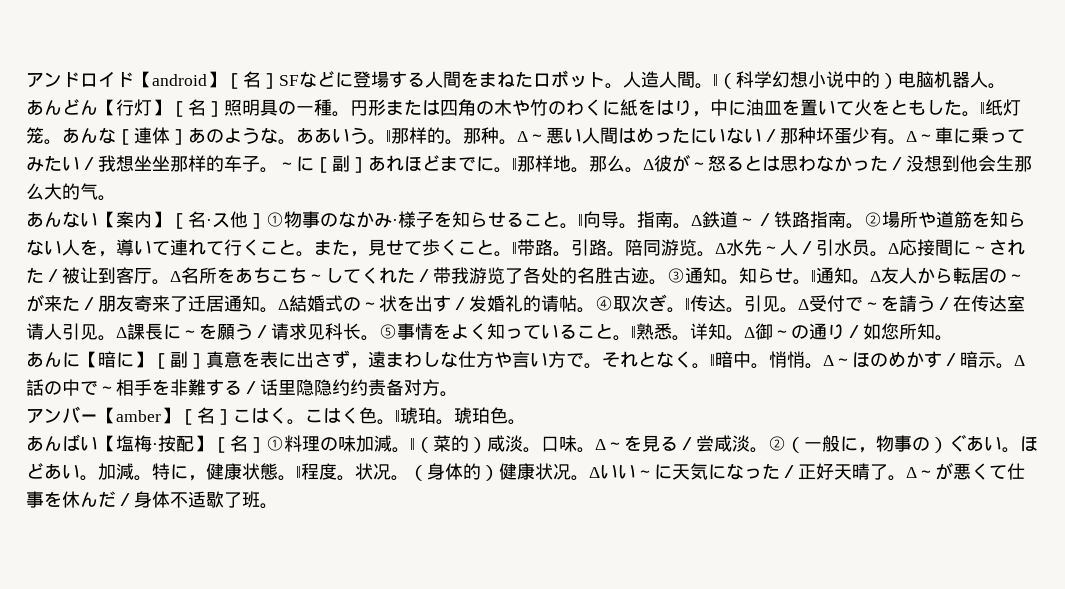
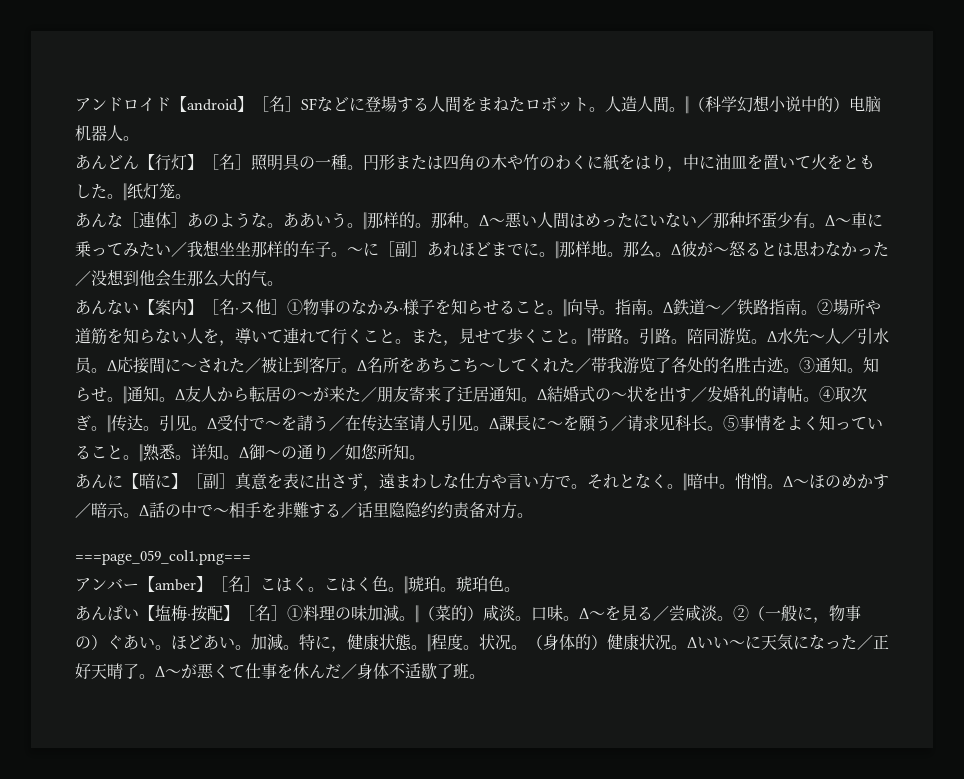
- ‖纸灯笼。あんな［連体］あのような。
+ ‖纸灯笼。
+ あんな［連体］あのような。
+ ===page_059_col1.png===
- あんばい【塩梅·按配】［名］①料理の味加減。
+ あんぱい【塩梅·按配】［名］①料理の味加減。

